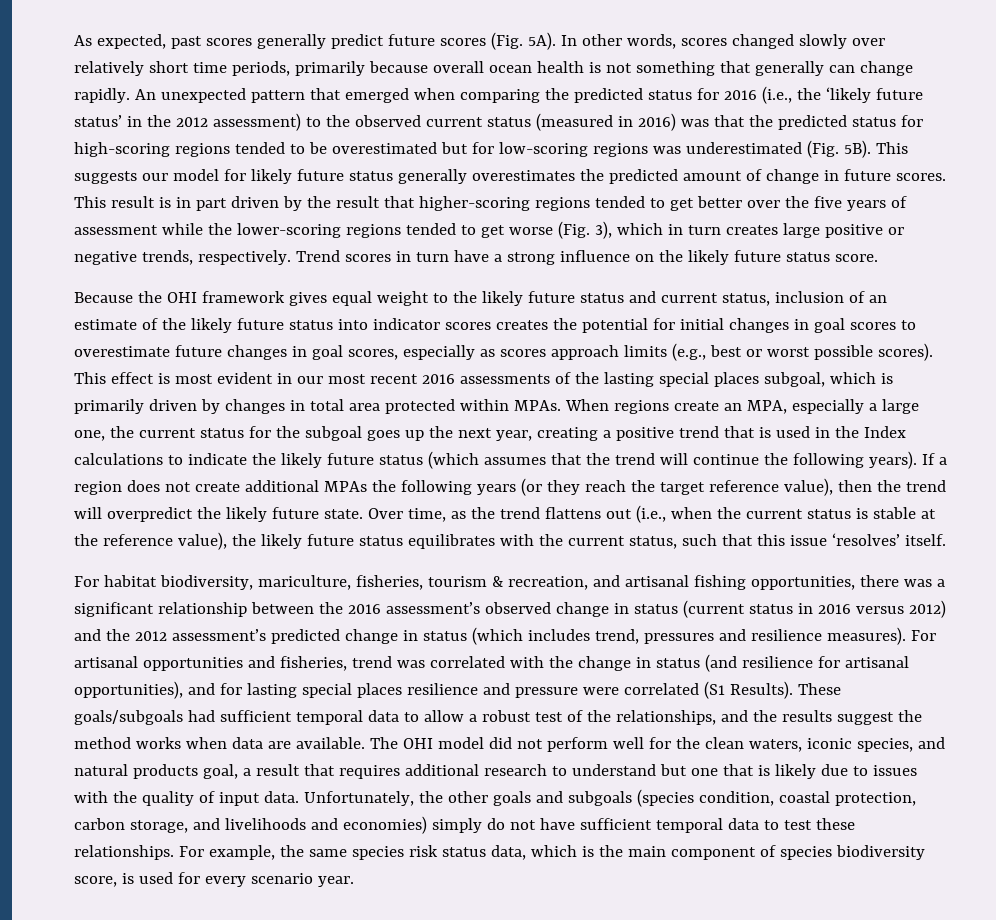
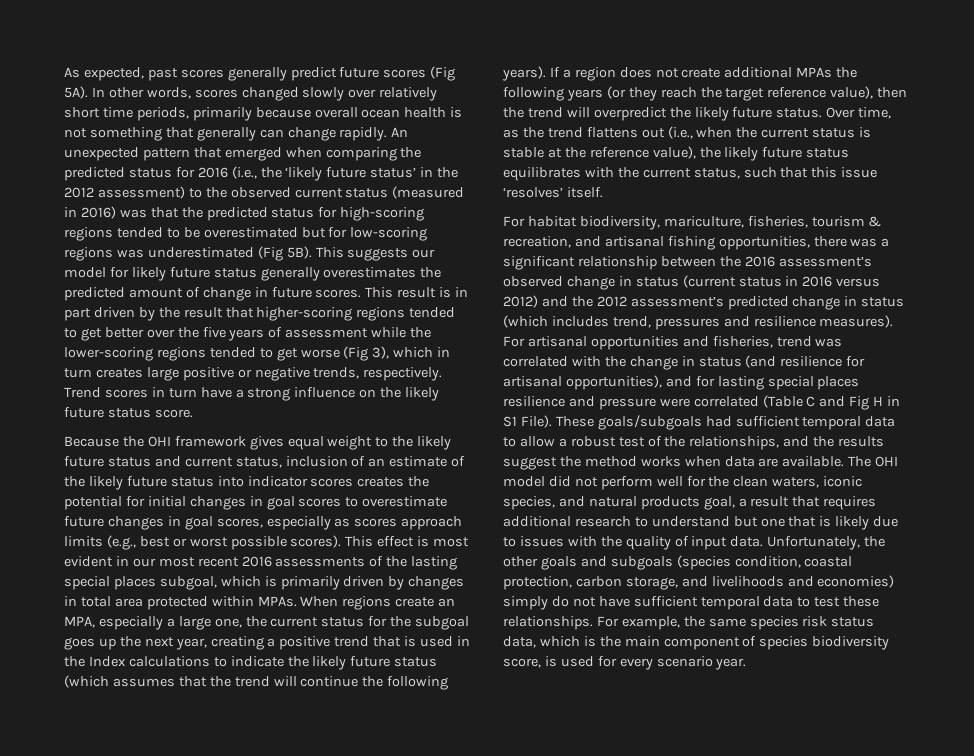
- As expected, past scores generally predict future scores (Fig. 5A).
+ As expected, past scores generally predict future scores (Fig 5A).
- An unexpected pattern that emerged when comparing the predicted status for 2016 (i.e., the ‘likely future status’ in the 2012 assessment) to the observed current status (measured in 2016) was that the predicted status for high-scoring regions tended to be overestimated but for low-scoring regions was underestimated (Fig. 5B).
+ An unexpected pattern that emerged when comparing the predicted status for 2016 (i.e., the ‘likely future status’ in the 2012 assessment) to the observed current status (measured in 2016) was that the predicted status for high-scoring regions tended to be overestimated but for low-scoring regions was underestimated (Fig 5B).
- This result is in part driven by the result that higher-scoring regions tended to get better over the five years of assessment while the lower-scoring regions tended to get worse (Fig. 3), which in turn creates large positive or negative trends, respectively.
+ This result is in part driven by the result that higher-scoring regions tended to get better over the five years of assessment while the lower-scoring regions tended to get worse (Fig 3), which in turn creates large positive or negative trends, respectively.
- If a region does not create additional MPAs the following years (or they reach the target reference value), then the trend will overpredict the likely future state.
+ If a region does not create additional MPAs the following years (or they reach the target reference value), then the trend will overpredict the likely future status.
- For artisanal opportunities and fisheries, trend was correlated with the change in status (and resilience for artisanal opportunities), and for lasting special places resilience and pressure were correlated (S1 Results).
+ For artisanal opportunities and fisheries, trend was correlated with the change in status (and resilience for artisanal opportunities), and for lasting special places resilience and pressure were correlated (Table C and Fig H in S1 File).

